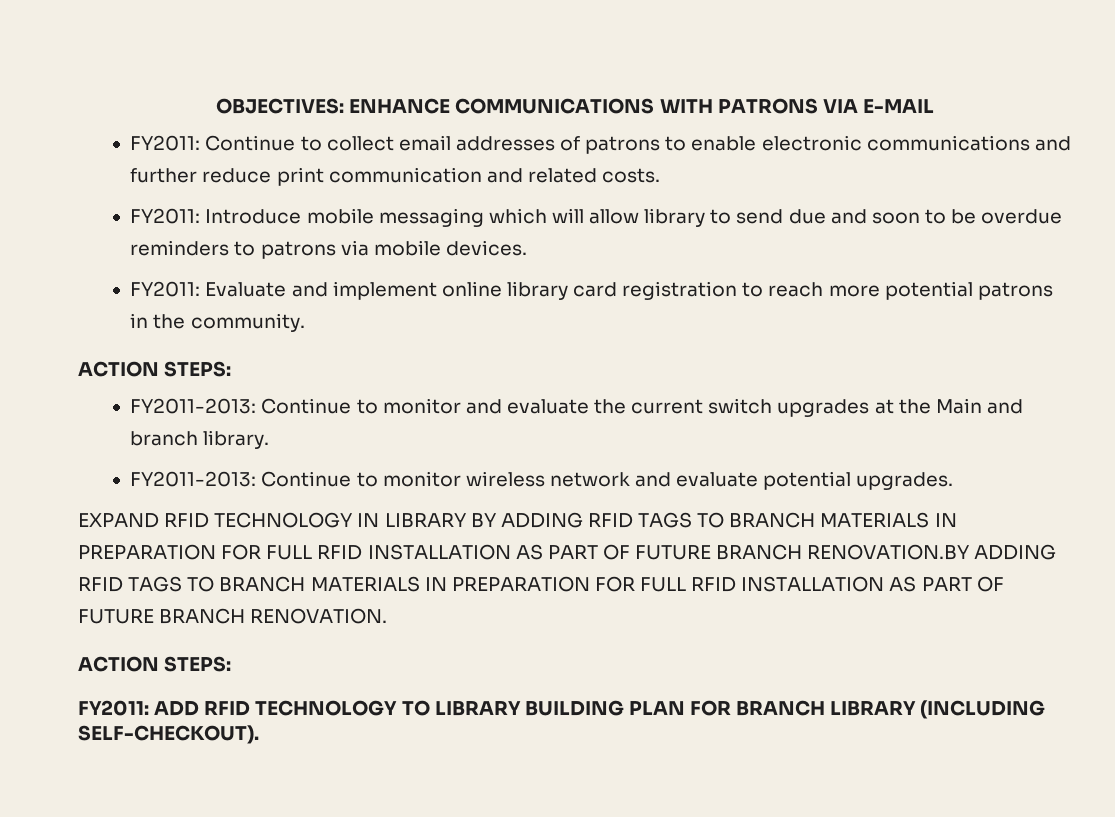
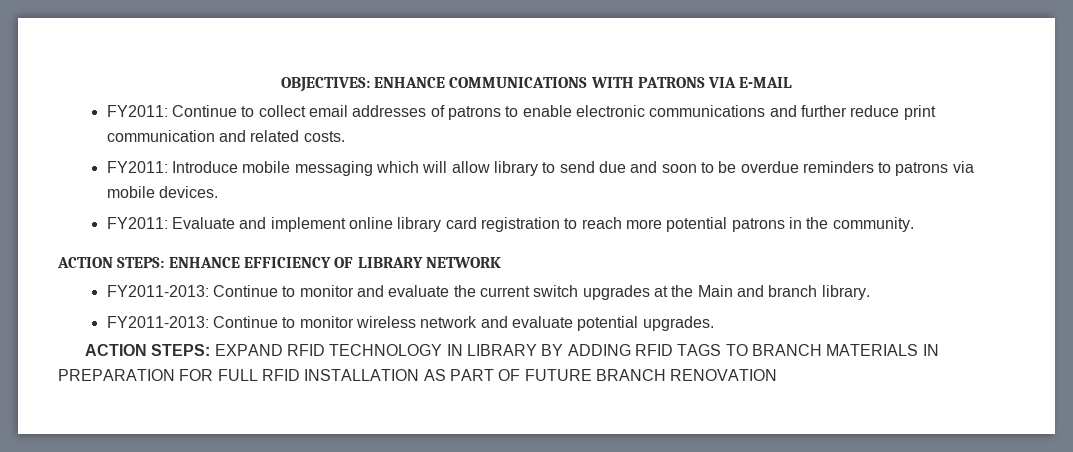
  FY2011: Evaluate and implement online library card registration to reach more potential patrons in the community.
- ACTION STEPS:
+ ACTION STEPS: ENHANCE EFFICIENCY OF LIBRARY NETWORK
- EXPAND RFID TECHNOLOGY IN LIBRARY BY ADDING RFID TAGS TO BRANCH MATERIALS IN PREPARATION FOR FULL RFID INSTALLATION AS PART OF FUTURE BRANCH RENOVATION.BY ADDING RFID TAGS TO BRANCH MATERIALS IN PREPARATION FOR FULL RFID INSTALLATION AS PART OF FUTURE BRANCH RENOVATION.
- ACTION STEPS:
- FY2011: ADD RFID TECHNOLOGY TO LIBRARY BUILDING PLAN FOR BRANCH LIBRARY (INCLUDING SELF-CHECKOUT).
+ ACTION STEPS: EXPAND RFID TECHNOLOGY IN LIBRARY BY ADDING RFID TAGS TO BRANCH MATERIALS IN PREPARATION FOR FULL RFID INSTALLATION AS PART OF FUTURE BRANCH RENOVATION

